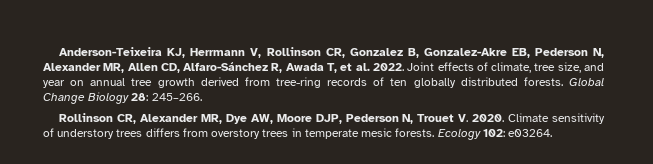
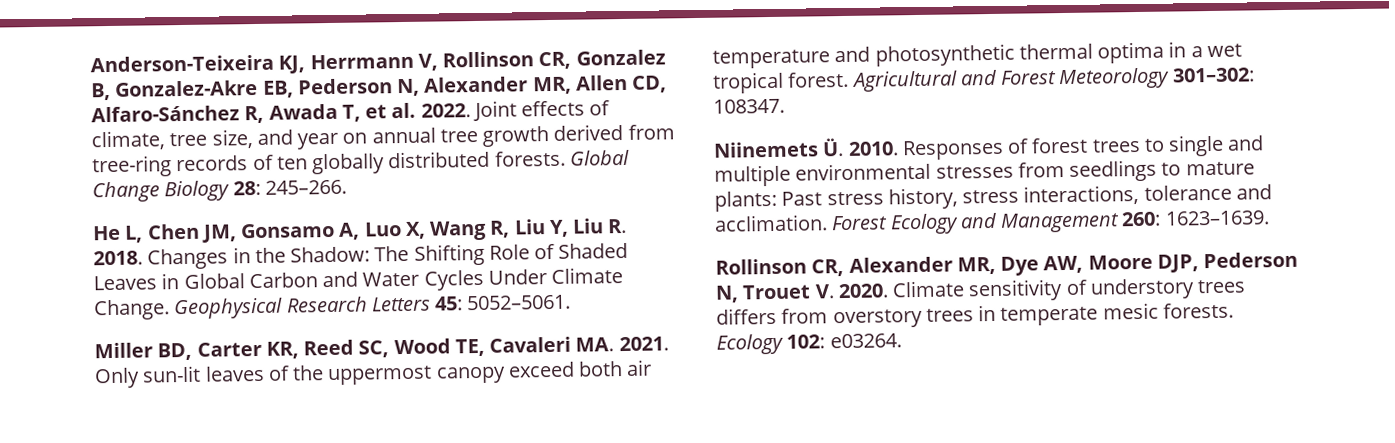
+ He L, Chen JM, Gonsamo A, Luo X, Wang R, Liu Y, Liu R. 2018. Changes in the Shadow: The Shifting Role of Shaded Leaves in Global Carbon and Water Cycles Under Climate Change. Geophysical Research Letters 45: 5052–5061.
+ Miller BD, Carter KR, Reed SC, Wood TE, Cavaleri MA. 2021. Only sun-lit leaves of the uppermost canopy exceed both air temperature and photosynthetic thermal optima in a wet tropical forest. Agricultural and Forest Meteorology 301–302: 108347.
+ Niinemets Ü. 2010. Responses of forest trees to single and multiple environmental stresses from seedlings to mature plants: Past stress history, stress interactions, tolerance and acclimation. Forest Ecology and Management 260: 1623–1639.

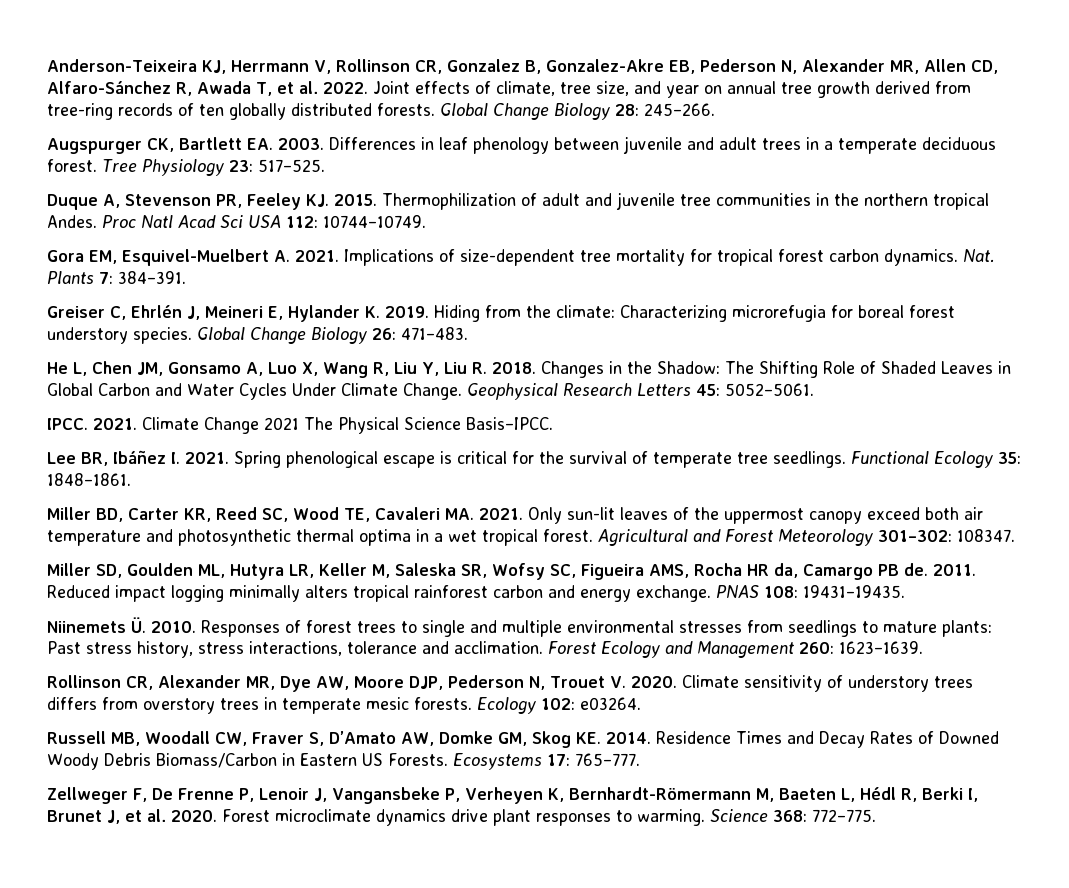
+ Augspurger CK, Bartlett EA. 2003. Differences in leaf phenology between juvenile and adult trees in a temperate deciduous forest. Tree Physiology 23: 517–525.
+ Duque A, Stevenson PR, Feeley KJ. 2015. Thermophilization of adult and juvenile tree communities in the northern tropical Andes. Proc Natl Acad Sci USA 112: 10744–10749.
+ Gora EM, Esquivel-Muelbert A. 2021. Implications of size-dependent tree mortality for tropical forest carbon dynamics. Nat. Plants 7: 384–391.
+ Greiser C, Ehrlén J, Meineri E, Hylander K. 2019. Hiding from the climate: Characterizing microrefugia for boreal forest understory species. Global Change Biology 26: 471–483.
+ IPCC. 2021. Climate Change 2021 The Physical Science Basis–IPCC.
+ Lee BR, Ibáñez I. 2021. Spring phenological escape is critical for the survival of temperate tree seedlings. Functional Ecology 35: 1848–1861.
+ Miller SD, Goulden ML, Hutyra LR, Keller M, Saleska SR, Wofsy SC, Figueira AMS, Rocha HR da, Camargo PB de. 2011. Reduced impact logging minimally alters tropical rainforest carbon and energy exchange. PNAS 108: 19431–19435.
+ Russell MB, Woodall CW, Fraver S, D’Amato AW, Domke GM, Skog KE. 2014. Residence Times and Decay Rates of Downed Woody Debris Biomass/Carbon in Eastern US Forests. Ecosystems 17: 765–777.
+ Zellweger F, De Frenne P, Lenoir J, Vangansbeke P, Verheyen K, Bernhardt-Römermann M, Baeten L, Hédl R, Berki I, Brunet J, et al. 2020. Forest microclimate dynamics drive plant responses to warming. Science 368: 772–775.

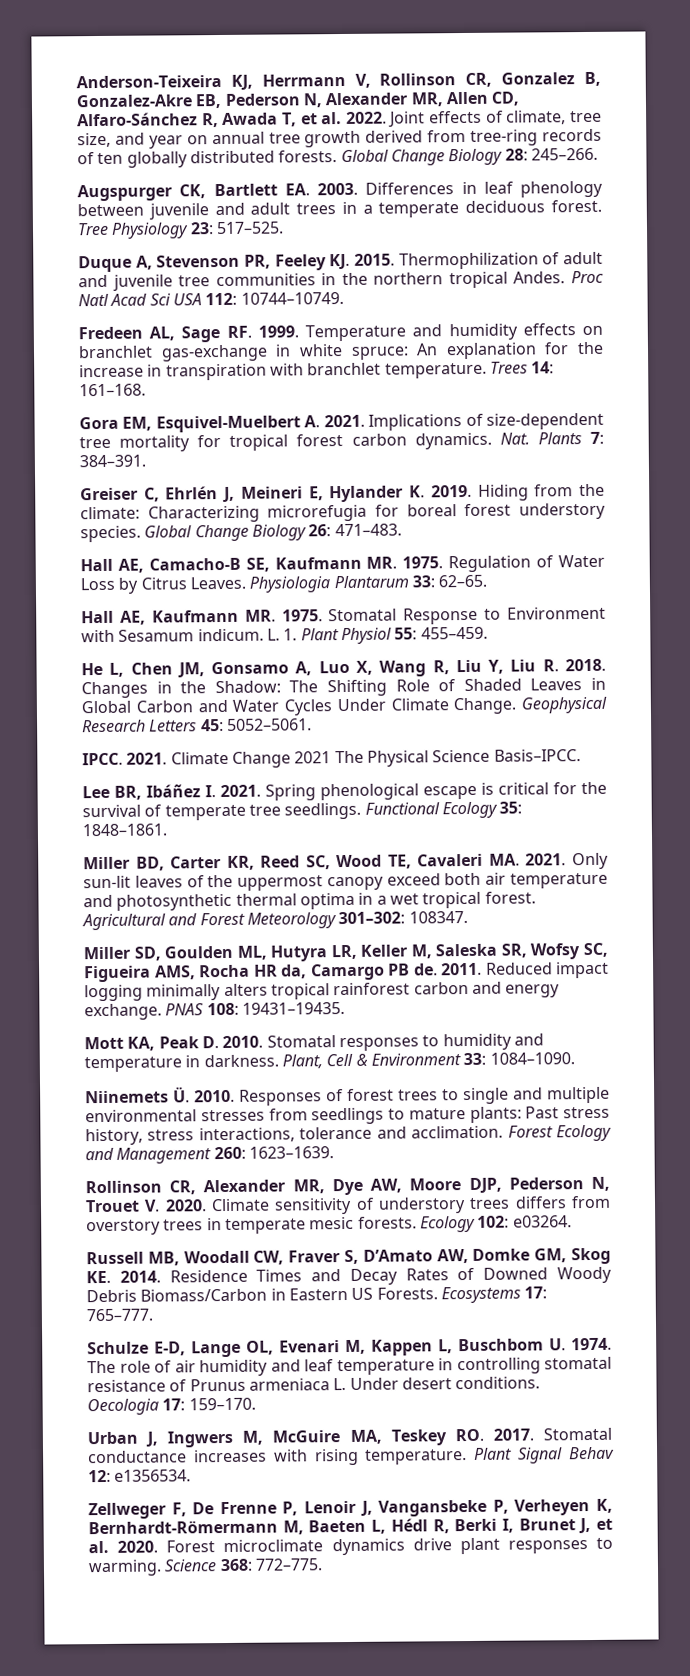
+ Fredeen AL, Sage RF. 1999. Temperature and humidity effects on branchlet gas-exchange in white spruce: An explanation for the increase in transpiration with branchlet temperature. Trees 14: 161–168.
+ Hall AE, Camacho-B SE, Kaufmann MR. 1975. Regulation of Water Loss by Citrus Leaves. Physiologia Plantarum 33: 62–65.
+ Hall AE, Kaufmann MR. 1975. Stomatal Response to Environment with Sesamum indicum. L. 1. Plant Physiol 55: 455–459.
+ Mott KA, Peak D. 2010. Stomatal responses to humidity and temperature in darkness. Plant, Cell & Environment 33: 1084–1090.
+ Schulze E-D, Lange OL, Evenari M, Kappen L, Buschbom U. 1974. The role of air humidity and leaf temperature in controlling stomatal resistance of Prunus armeniaca L. Under desert conditions. Oecologia 17: 159–170.
+ Urban J, Ingwers M, McGuire MA, Teskey RO. 2017. Stomatal conductance increases with rising temperature. Plant Signal Behav 12: e1356534.

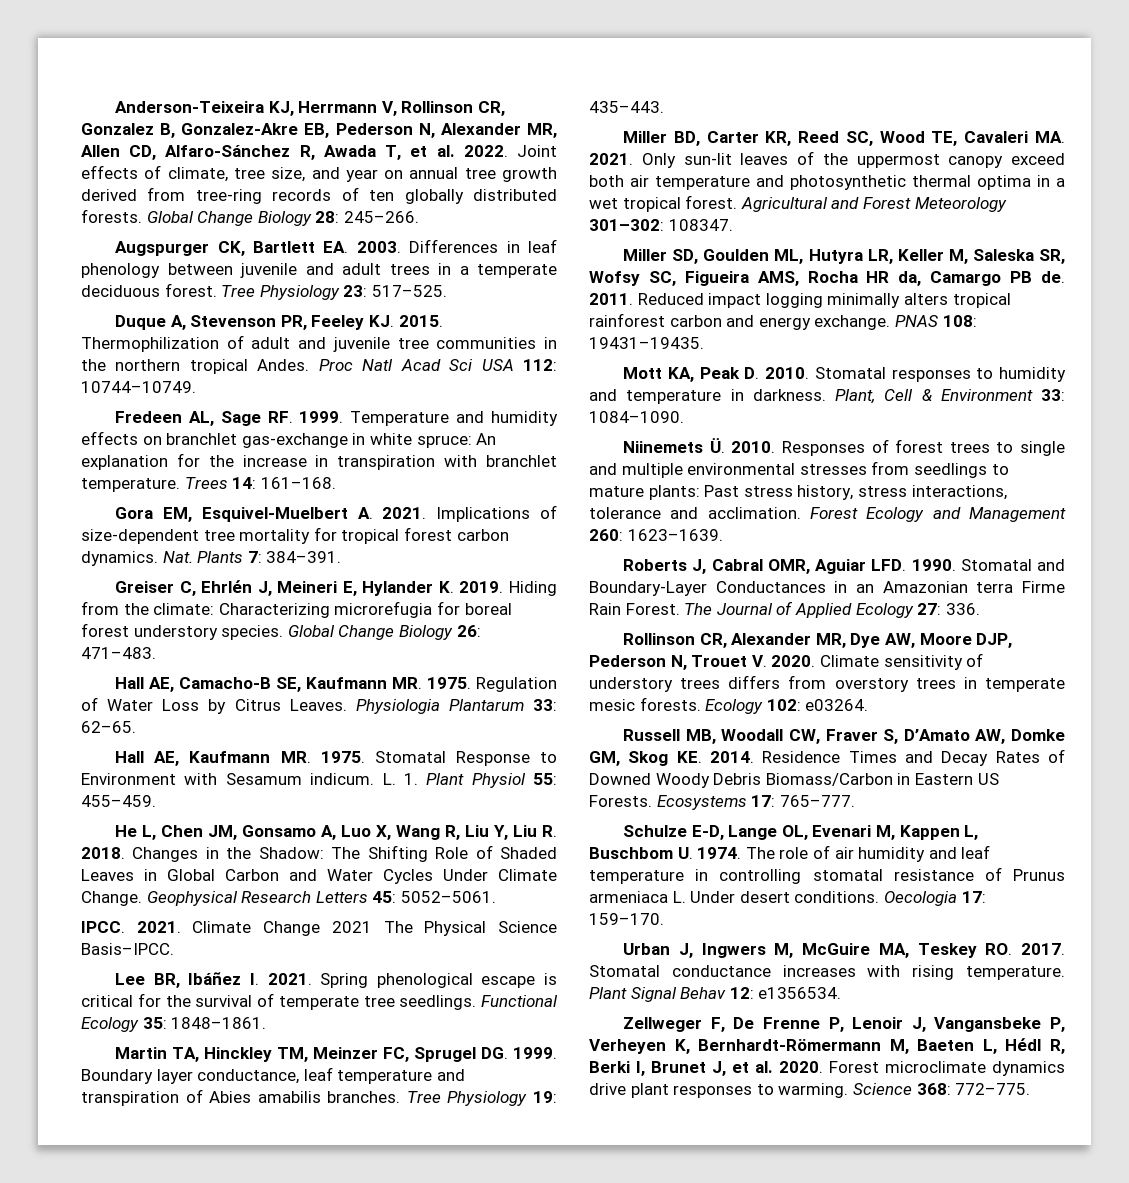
+ Martin TA, Hinckley TM, Meinzer FC, Sprugel DG. 1999. Boundary layer conductance, leaf temperature and transpiration of Abies amabilis branches. Tree Physiology 19: 435–443.
+ Roberts J, Cabral OMR, Aguiar LFD. 1990. Stomatal and Boundary-Layer Conductances in an Amazonian terra Firme Rain Forest. The Journal of Applied Ecology 27: 336.

